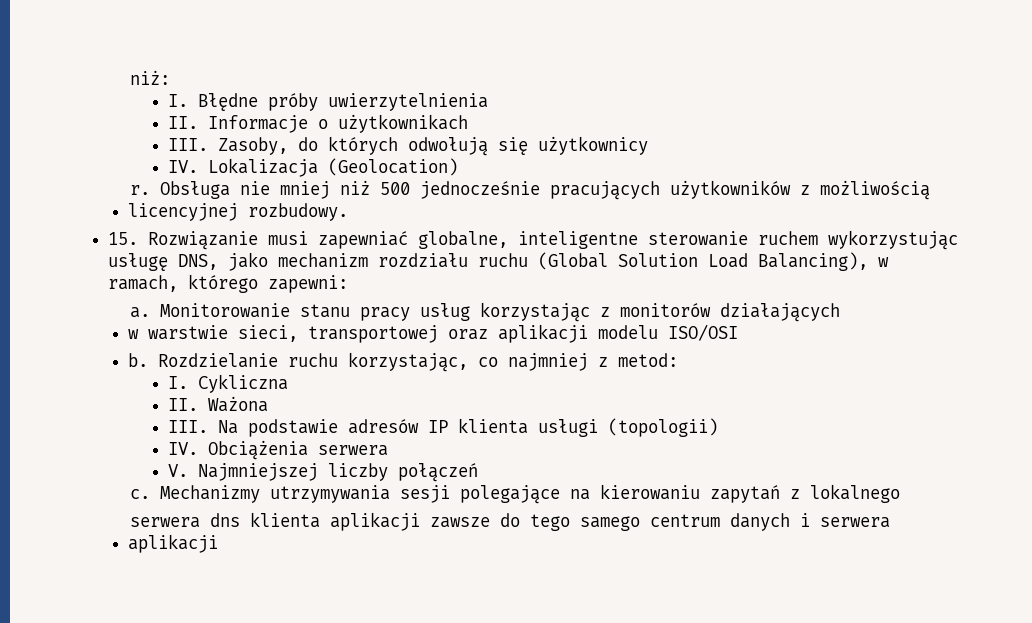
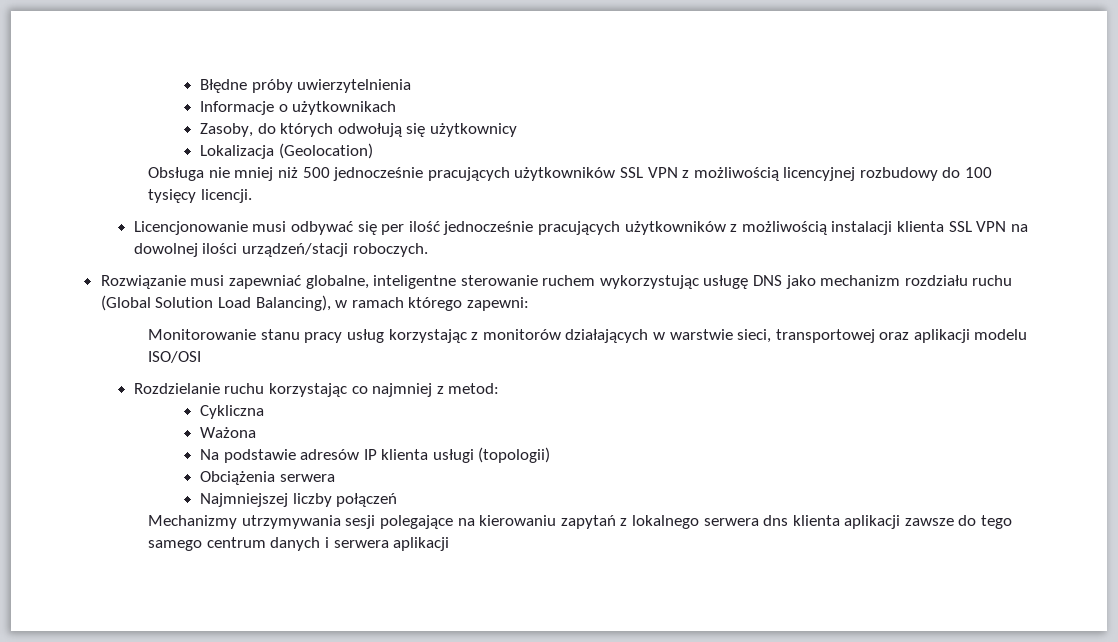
- niż:
- I. Błędne próby uwierzytelnienia
+ Błędne próby uwierzytelnienia
- II. Informacje o użytkownikach
+ Informacje o użytkownikach
- III. Zasoby, do których odwołują się użytkownicy
+ Zasoby, do których odwołują się użytkownicy
- IV. Lokalizacja (Geolocation)
+ Lokalizacja (Geolocation)
- r. Obsługa nie mniej niż 500 jednocześnie pracujących użytkowników z możliwością
- licencyjnej rozbudowy.
- 15. Rozwiązanie musi zapewniać globalne, inteligentne sterowanie ruchem wykorzystując usługę DNS, jako mechanizm rozdziału ruchu (Global Solution Load Balancing), w ramach, którego zapewni:
+ Obsługa nie mniej niż 500 jednocześnie pracujących użytkowników SSL VPN z możliwością licencyjnej rozbudowy do 100 tysięcy licencji.
+ Licencjonowanie musi odbywać się per ilość jednocześnie pracujących użytkowników z możliwością instalacji klienta SSL VPN na dowolnej ilości urządzeń/stacji roboczych.
+ Rozwiązanie musi zapewniać globalne, inteligentne sterowanie ruchem wykorzystując usługę DNS jako mechanizm rozdziału ruchu (Global Solution Load Balancing), w ramach którego zapewni:
- a. Monitorowanie stanu pracy usług korzystając z monitorów działających
- w warstwie sieci, transportowej oraz aplikacji modelu ISO/OSI
+ Monitorowanie stanu pracy usług korzystając z monitorów działających w warstwie sieci, transportowej oraz aplikacji modelu ISO/OSI
- b. Rozdzielanie ruchu korzystając, co najmniej z metod:
+ Rozdzielanie ruchu korzystając co najmniej z metod:
- I. Cykliczna
+ Cykliczna
- II. Ważona
+ Ważona
- III. Na podstawie adresów IP klienta usługi (topologii)
+ Na podstawie adresów IP klienta usługi (topologii)
- IV. Obciążenia serwera
+ Obciążenia serwera
- V. Najmniejszej liczby połączeń
+ Najmniejszej liczby połączeń
- c. Mechanizmy utrzymywania sesji polegające na kierowaniu zapytań z lokalnego
- serwera dns klienta aplikacji zawsze do tego samego centrum danych i serwera
- aplikacji
+ Mechanizmy utrzymywania sesji polegające na kierowaniu zapytań z lokalnego serwera dns klienta aplikacji zawsze do tego samego centrum danych i serwera aplikacji

